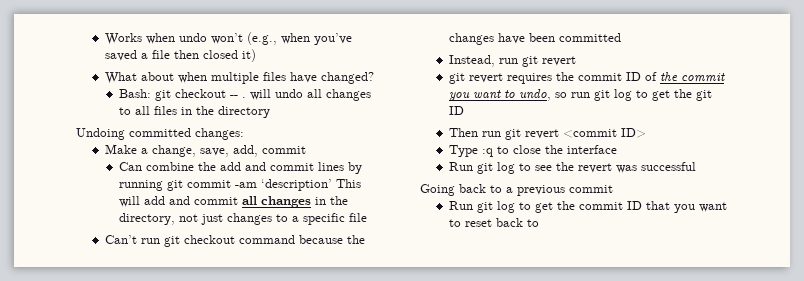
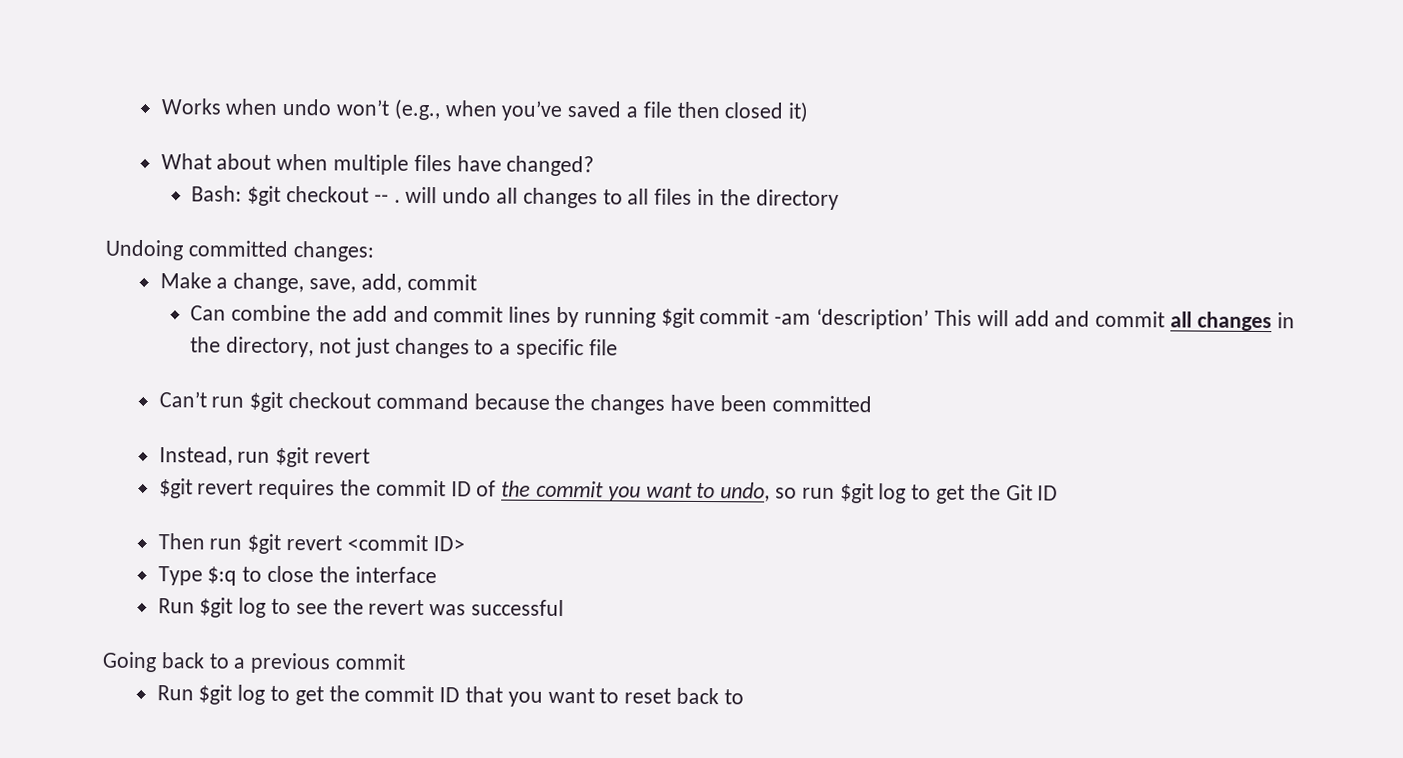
- Bash: git checkout -- . will undo all changes to all files in the directory
+ Bash: $git checkout -- . will undo all changes to all files in the directory
- Can combine the add and commit lines by running git commit -am ‘description’ This will add and commit all changes in the directory, not just changes to a specific file
+ Can combine the add and commit lines by running $git commit -am ‘description’ This will add and commit all changes in the directory, not just changes to a specific file
- Can’t run git checkout command because the changes have been committed
+ Can’t run $git checkout command because the changes have been committed
- Instead, run git revert
+ Instead, run $git revert
- git revert requires the commit ID of the commit you want to undo, so run git log to get the git ID
+ $git revert requires the commit ID of the commit you want to undo, so run $git log to get the Git ID
- Then run git revert <commit ID>
+ Then run $git revert <commit ID>
- Type :q to close the interface
+ Type $:q to close the interface
- Run git log to see the revert was successful
+ Run $git log to see the revert was successful
- Run git log to get the commit ID that you want to reset back to
+ Run $git log to get the commit ID that you want to reset back to

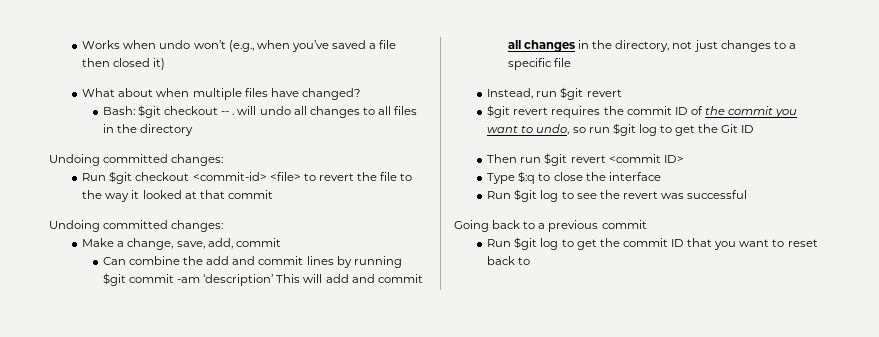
+ Run $git checkout <commit-id> <file> to revert the file to the way it looked at that commit
+ Undoing committed changes:
- Can’t run $git checkout command because the changes have been committed

